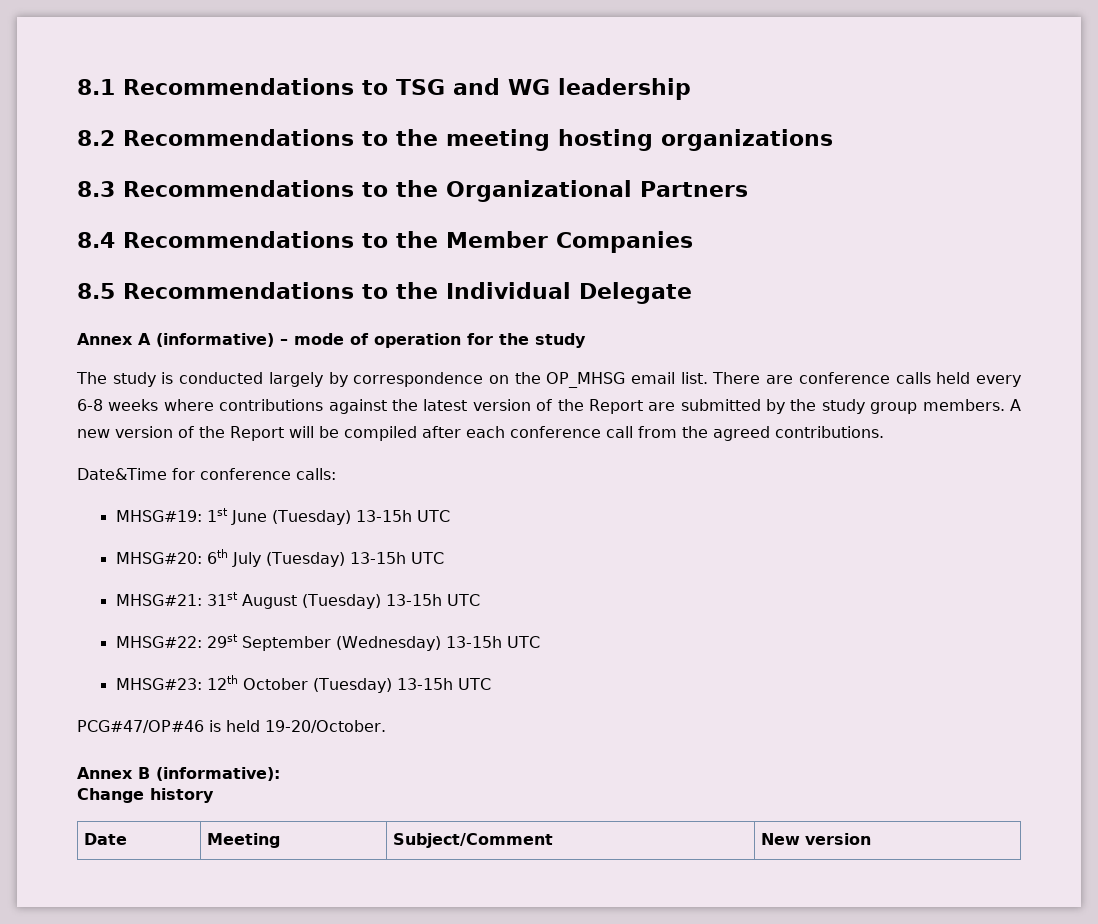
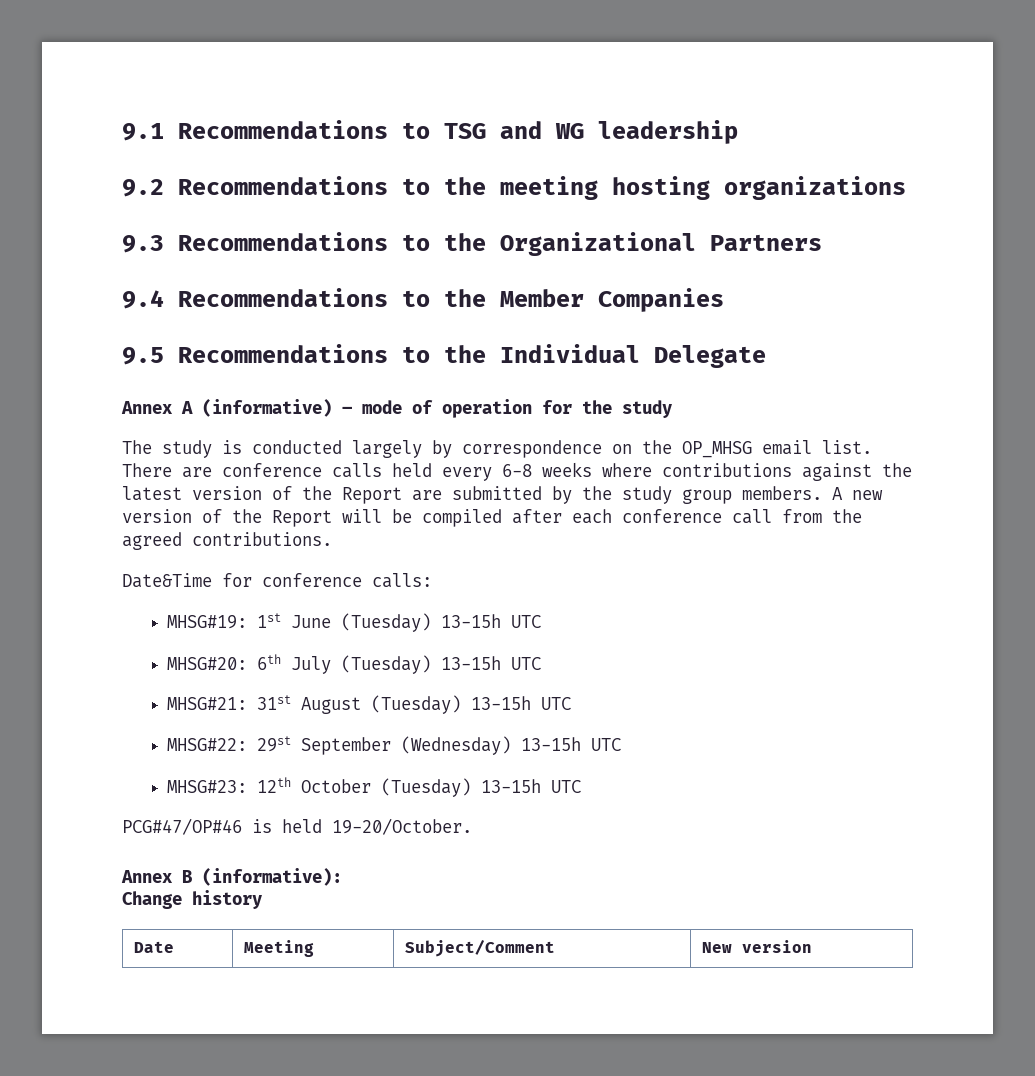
- 8.1 Recommendations to TSG and WG leadership
+ 9.1 Recommendations to TSG and WG leadership
- 8.2 Recommendations to the meeting hosting organizations
+ 9.2 Recommendations to the meeting hosting organizations
- 8.3 Recommendations to the Organizational Partners
+ 9.3 Recommendations to the Organizational Partners
- 8.4 Recommendations to the Member Companies
+ 9.4 Recommendations to the Member Companies
- 8.5 Recommendations to the Individual Delegate
+ 9.5 Recommendations to the Individual Delegate

